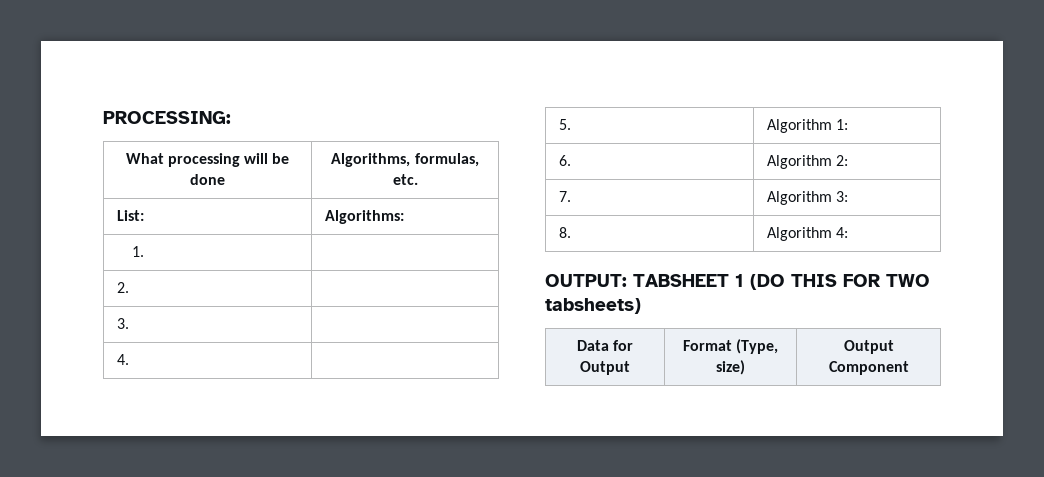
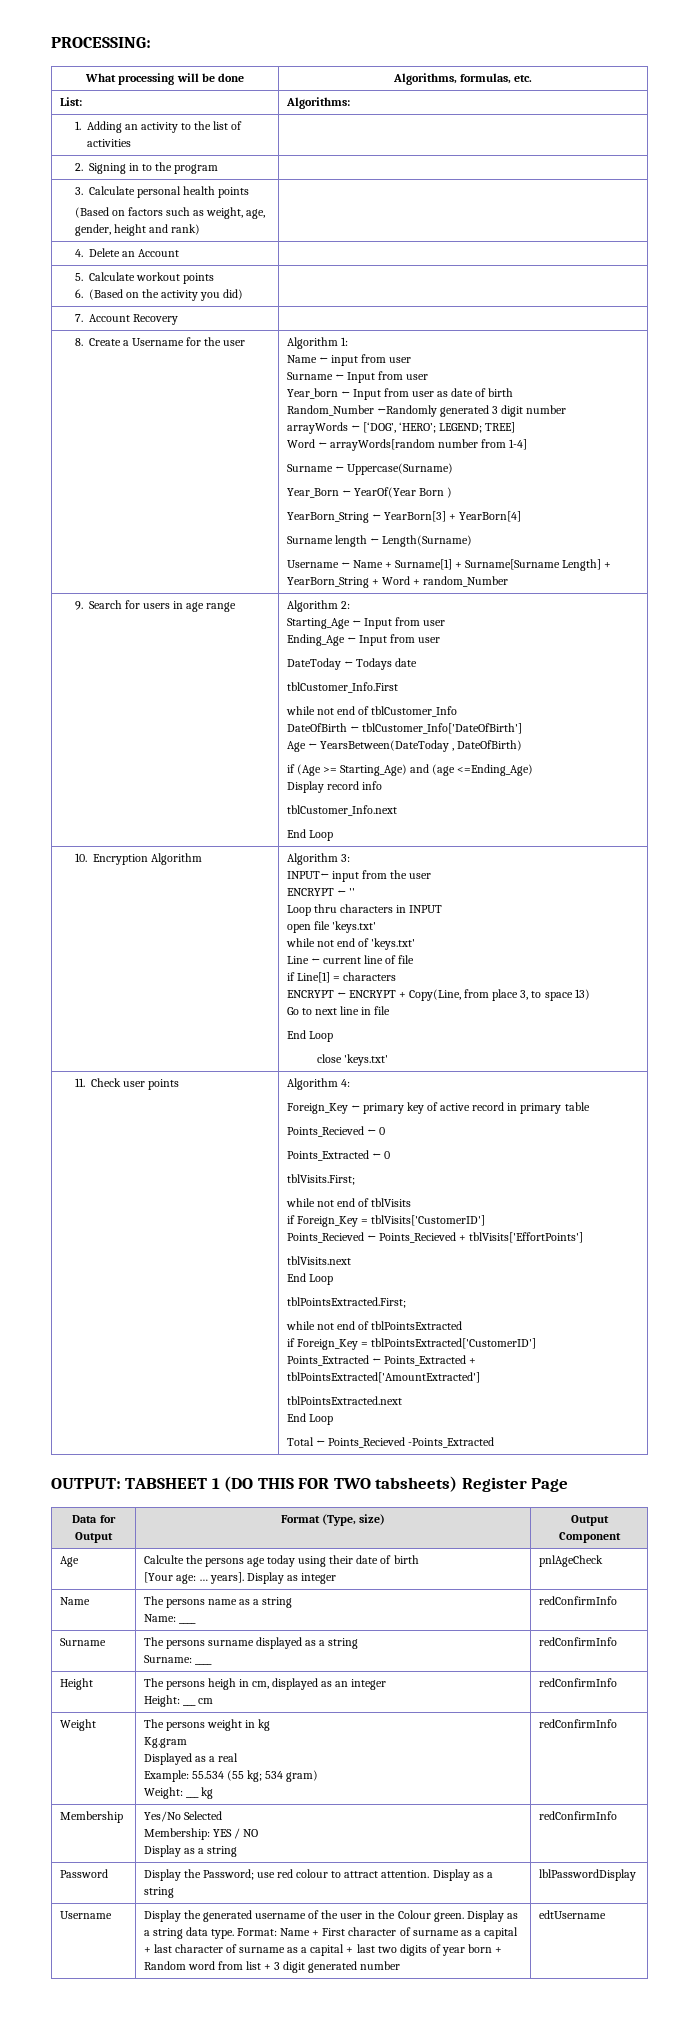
- 1. |
- 2. |
- 3. |
- 4. |
- 5. | Algorithm 1:
- 6. | Algorithm 2:
- 7. | Algorithm 3:
- 8. | Algorithm 4:
+ 1. Adding an activity to the list of activities |
+ 2. Signing in to the program |
+ 3. Calculate personal health points
+ (Based on factors such as weight, age, gender, height and rank) |
+ 4. Delete an Account |
+ 5. Calculate workout points
+ 6. (Based on the activity you did) |
+ 7. Account Recovery |
+ 8. Create a Username for the user | Algorithm 1:
+ Name ← input from user
+ Surname ← Input from user
+ Year_born ← Input from user as date of birth
+ Random_Number ←Randomly generated 3 digit number
+ arrayWords ← [‘DOG’, ‘HERO’; LEGEND; TREE]
+ Word ← arrayWords[random number from 1-4]
+ Surname ← Uppercase(Surname)
+ Year_Born ← YearOf(Year Born )
+ YearBorn_String ← YearBorn[3] + YearBorn[4]
+ Surname length ← Length(Surname)
+ Username ← Name + Surname[1] + Surname[Surname Length] + YearBorn_String + Word + random_Number
+ 9. Search for users in age range | Algorithm 2:
+ Starting_Age ← Input from user
+ Ending_Age ← Input from user
+ DateToday ← Todays date
+ tblCustomer_Info.First
+ while not end of tblCustomer_Info
+ DateOfBirth ← tblCustomer_Info['DateOfBirth']
+ Age ← YearsBetween(DateToday , DateOfBirth)
+ if (Age >= Starting_Age) and (age <=Ending_Age)
+ Display record info
+ tblCustomer_Info.next
+ End Loop
+ 10. Encryption Algorithm | Algorithm 3:
+ INPUT← input from the user
+ ENCRYPT ← ''
+ Loop thru characters in INPUT
+ open file 'keys.txt'
+ while not end of 'keys.txt'
+ Line ← current line of file
+ if Line[1] = characters
+ ENCRYPT ← ENCRYPT + Copy(Line, from place 3, to space 13)
+ Go to next line in file
+ End Loop
+ close 'keys.txt'
+ 11. Check user points | Algorithm 4:
+ Foreign_Key ← primary key of active record in primary table
+ Points_Recieved ← 0
+ Points_Extracted ← 0
+ tblVisits.First;
+ while not end of tblVisits
+ if Foreign_Key = tblVisits['CustomerID']
+ Points_Recieved ← Points_Recieved + tblVisits['EffortPoints']
+ tblVisits.next
+ End Loop
+ tblPointsExtracted.First;
+ while not end of tblPointsExtracted
+ if Foreign_Key = tblPointsExtracted['CustomerID']
+ Points_Extracted ← Points_Extracted + tblPointsExtracted['AmountExtracted']
+ tblPointsExtracted.next
+ End Loop
+ Total ← Points_Recieved -Points_Extracted
- OUTPUT: TABSHEET 1 (DO THIS FOR TWO tabsheets)
+ OUTPUT: TABSHEET 1 (DO THIS FOR TWO tabsheets) Register Page
+ Age | Calculte the persons age today using their date of birth
+ [Your age: … years]. Display as integer | pnlAgeCheck
+ Name | The persons name as a string
+ Name: ____ | redConfirmInfo
+ Surname | The persons surname displayed as a string
+ Surname: ____ | redConfirmInfo
+ Height | The persons heigh in cm, displayed as an integer
+ Height: ___ cm | redConfirmInfo
+ Weight | The persons weight in kg
+ Kg.gram
+ Displayed as a real
+ Example: 55.534 (55 kg; 534 gram)
+ Weight: ___ kg | redConfirmInfo
+ Membership | Yes/No Selected
+ Membership: YES / NO
+ Display as a string | redConfirmInfo
+ Password | Display the Password; use red colour to attract attention. Display as a string | lblPasswordDisplay
+ Username | Display the generated username of the user in the Colour green. Display as a string data type. Format: Name + First character of surname as a capital + last character of surname as a capital + last two digits of year born + Random word from list + 3 digit generated number | edtUsername

